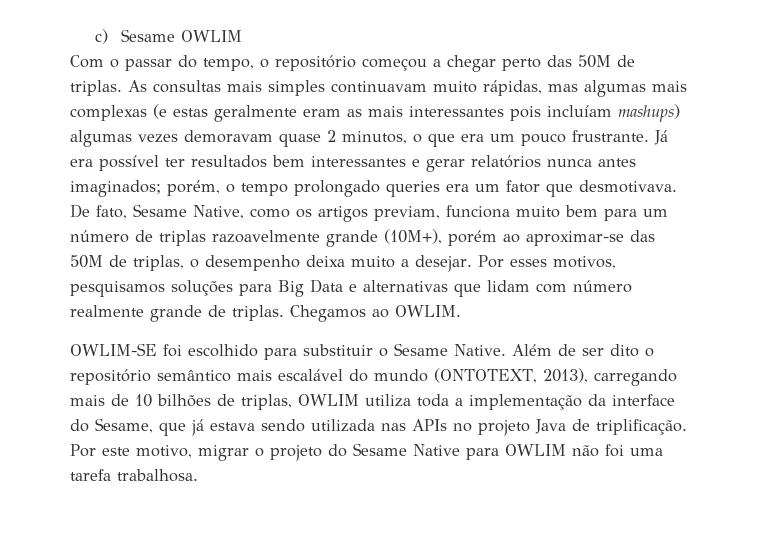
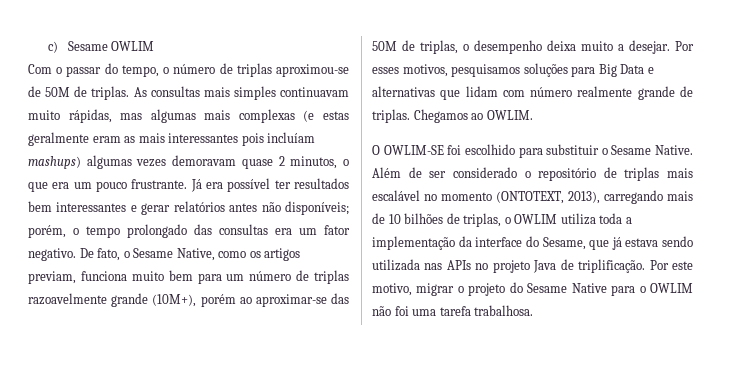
- Com o passar do tempo, o repositório começou a chegar perto das 50M de triplas.
+ Com o passar do tempo, o número de triplas aproximou-se de 50M de triplas.
- Já era possível ter resultados bem interessantes e gerar relatórios nunca antes imaginados; porém, o tempo prolongado queries era um fator que desmotivava.
+ Já era possível ter resultados bem interessantes e gerar relatórios antes não disponíveis; porém, o tempo prolongado das consultas era um fator negativo.
- De fato, Sesame Native, como os artigos previam, funciona muito bem para um número de triplas razoavelmente grande (10M+), porém ao aproximar-se das 50M de triplas, o desempenho deixa muito a desejar.
+ De fato, o Sesame Native, como os artigos previam, funciona muito bem para um número de triplas razoavelmente grande (10M+), porém ao aproximar-se das 50M de triplas, o desempenho deixa muito a desejar.
- OWLIM-SE foi escolhido para substituir o Sesame Native.
+ O OWLIM-SE foi escolhido para substituir o Sesame Native.
- Além de ser dito o repositório semântico mais escalável do mundo (ONTOTEXT, 2013), carregando mais de 10 bilhões de triplas, OWLIM utiliza toda a implementação da interface do Sesame, que já estava sendo utilizada nas APIs no projeto Java de triplificação.
+ Além de ser considerado o repositório de triplas mais escalável no momento (ONTOTEXT, 2013), carregando mais de 10 bilhões de triplas, o OWLIM utiliza toda a implementação da interface do Sesame, que já estava sendo utilizada nas APIs no projeto Java de triplificação.
- Por este motivo, migrar o projeto do Sesame Native para OWLIM não foi uma tarefa trabalhosa.
+ Por este motivo, migrar o projeto do Sesame Native para o OWLIM não foi uma tarefa trabalhosa.

